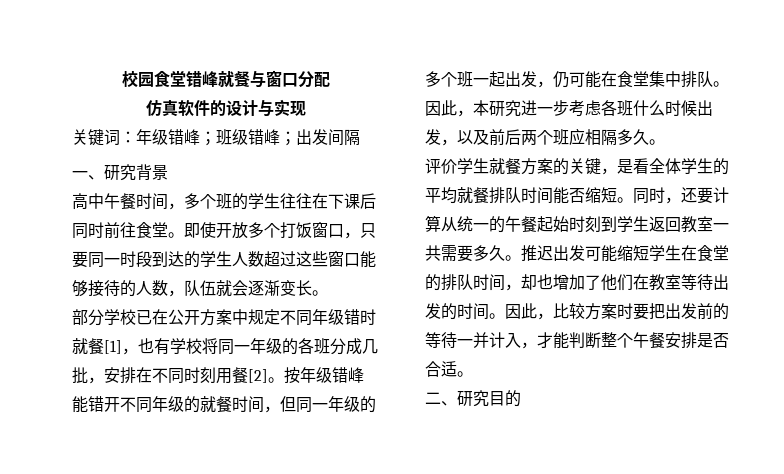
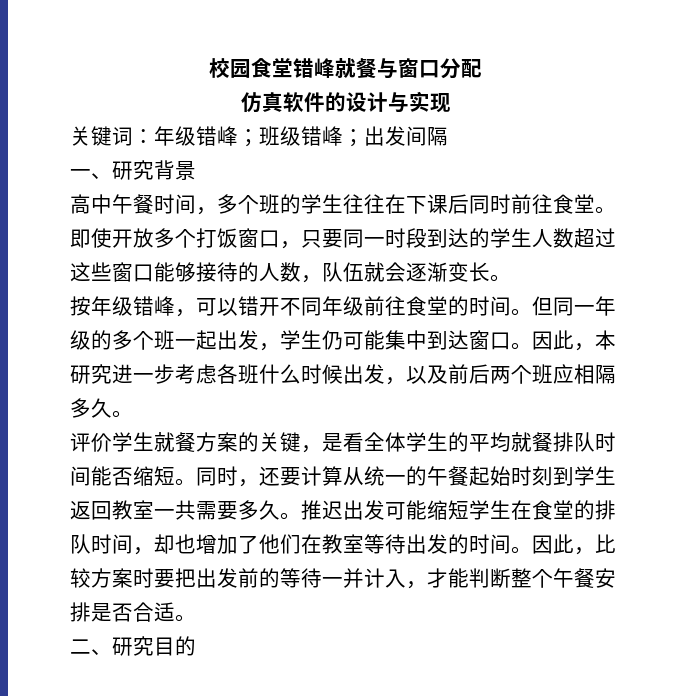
- 部分学校已在公开方案中规定不同年级错时就餐[1]，也有学校将同一年级的各班分成几批，安排在不同时刻用餐[2]。按年级错峰能错开不同年级的就餐时间，但同一年级的多个班一起出发，仍可能在食堂集中排队。
+ 按年级错峰，可以错开不同年级前往食堂的时间。但同一年级的多个班一起出发，学生仍可能集中到达窗口。

